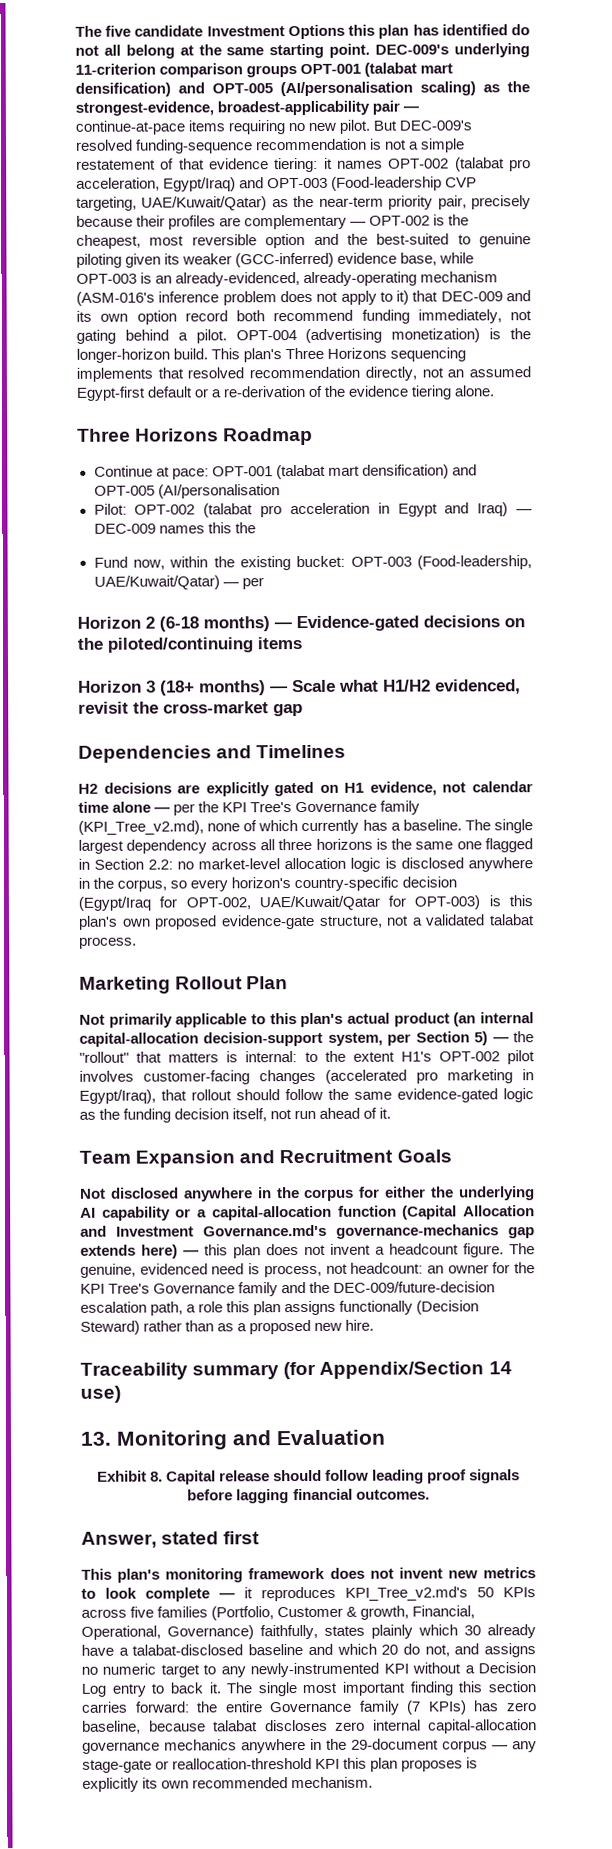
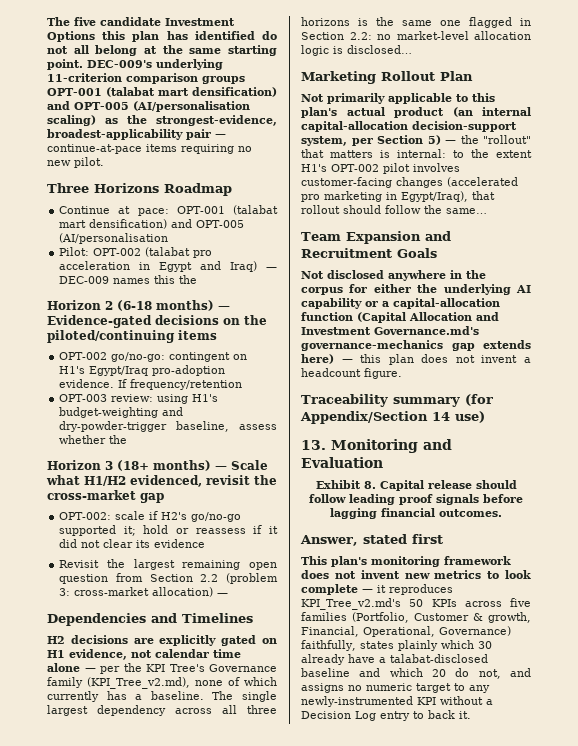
- But DEC-009's resolved funding-sequence recommendation is not a simple restatement of that evidence tiering: it names OPT-002 (talabat pro acceleration, Egypt/Iraq) and OPT-003 (Food-leadership CVP targeting, UAE/Kuwait/Qatar) as the near-term priority pair, precisely because their profiles are complementary — OPT-002 is the cheapest, most reversible option and the best-suited to genuine piloting given its weaker (GCC-inferred) evidence base, while OPT-003 is an already-evidenced, already-operating mechanism (ASM-016's inference problem does not apply to it) that DEC-009 and its own option record both recommend funding immediately, not gating behind a pilot. OPT-004 (advertising monetization) is the longer-horizon build. This plan's Three Horizons sequencing implements that resolved recommendation directly, not an assumed Egypt-first default or a re-derivation of the evidence tiering alone.
- Fund now, within the existing bucket: OPT-003 (Food-leadership, UAE/Kuwait/Qatar) — per
+ OPT-002 go/no-go: contingent on H1's Egypt/Iraq pro-adoption evidence. If frequency/retention
+ OPT-003 review: using H1's budget-weighting and dry-powder-trigger baseline, assess whether the
+ OPT-002: scale if H2's go/no-go supported it; hold or reassess if it did not clear its evidence
+ Revisit the largest remaining open question from Section 2.2 (problem 3: cross-market allocation) —
- The single largest dependency across all three horizons is the same one flagged in Section 2.2: no market-level allocation logic is disclosed anywhere in the corpus, so every horizon's country-specific decision (Egypt/Iraq for OPT-002, UAE/Kuwait/Qatar for OPT-003) is this plan's own proposed evidence-gate structure, not a validated talabat process.
+ The single largest dependency across all three horizons is the same one flagged in Section 2.2: no market-level allocation logic is disclosed…
- Not primarily applicable to this plan's actual product (an internal capital-allocation decision-support system, per Section 5) — the "rollout" that matters is internal: to the extent H1's OPT-002 pilot involves customer-facing changes (accelerated pro marketing in Egypt/Iraq), that rollout should follow the same evidence-gated logic as the funding decision itself, not run ahead of it.
+ Not primarily applicable to this plan's actual product (an internal capital-allocation decision-support system, per Section 5) — the "rollout" that matters is internal: to the extent H1's OPT-002 pilot involves customer-facing changes (accelerated pro marketing in Egypt/Iraq), that rollout should follow the same…
- The genuine, evidenced need is process, not headcount: an owner for the KPI Tree's Governance family and the DEC-009/future-decision escalation path, a role this plan assigns functionally (Decision Steward) rather than as a proposed new hire.
- The single most important finding this section carries forward: the entire Governance family (7 KPIs) has zero baseline, because talabat discloses zero internal capital-allocation governance mechanics anywhere in the 29-document corpus — any stage-gate or reallocation-threshold KPI this plan proposes is explicitly its own recommended mechanism.

